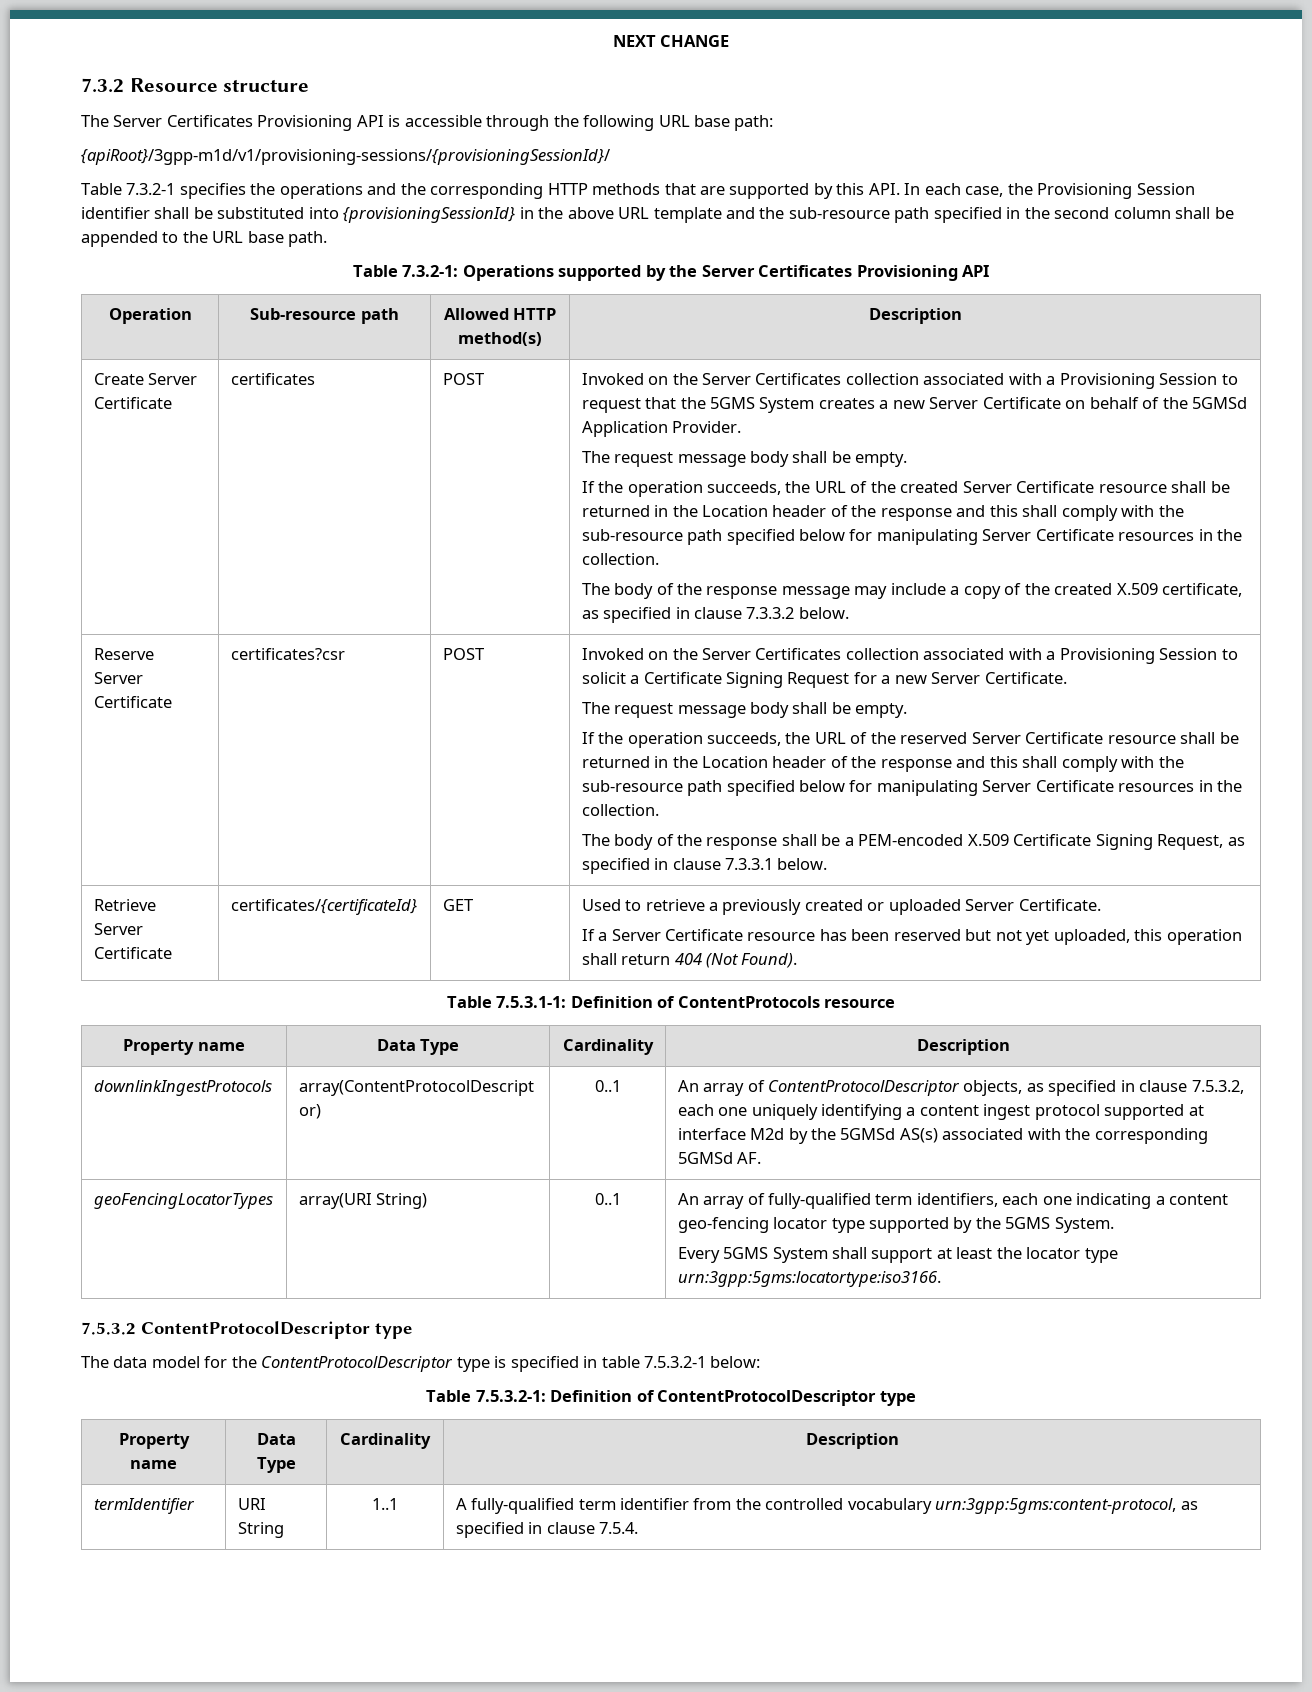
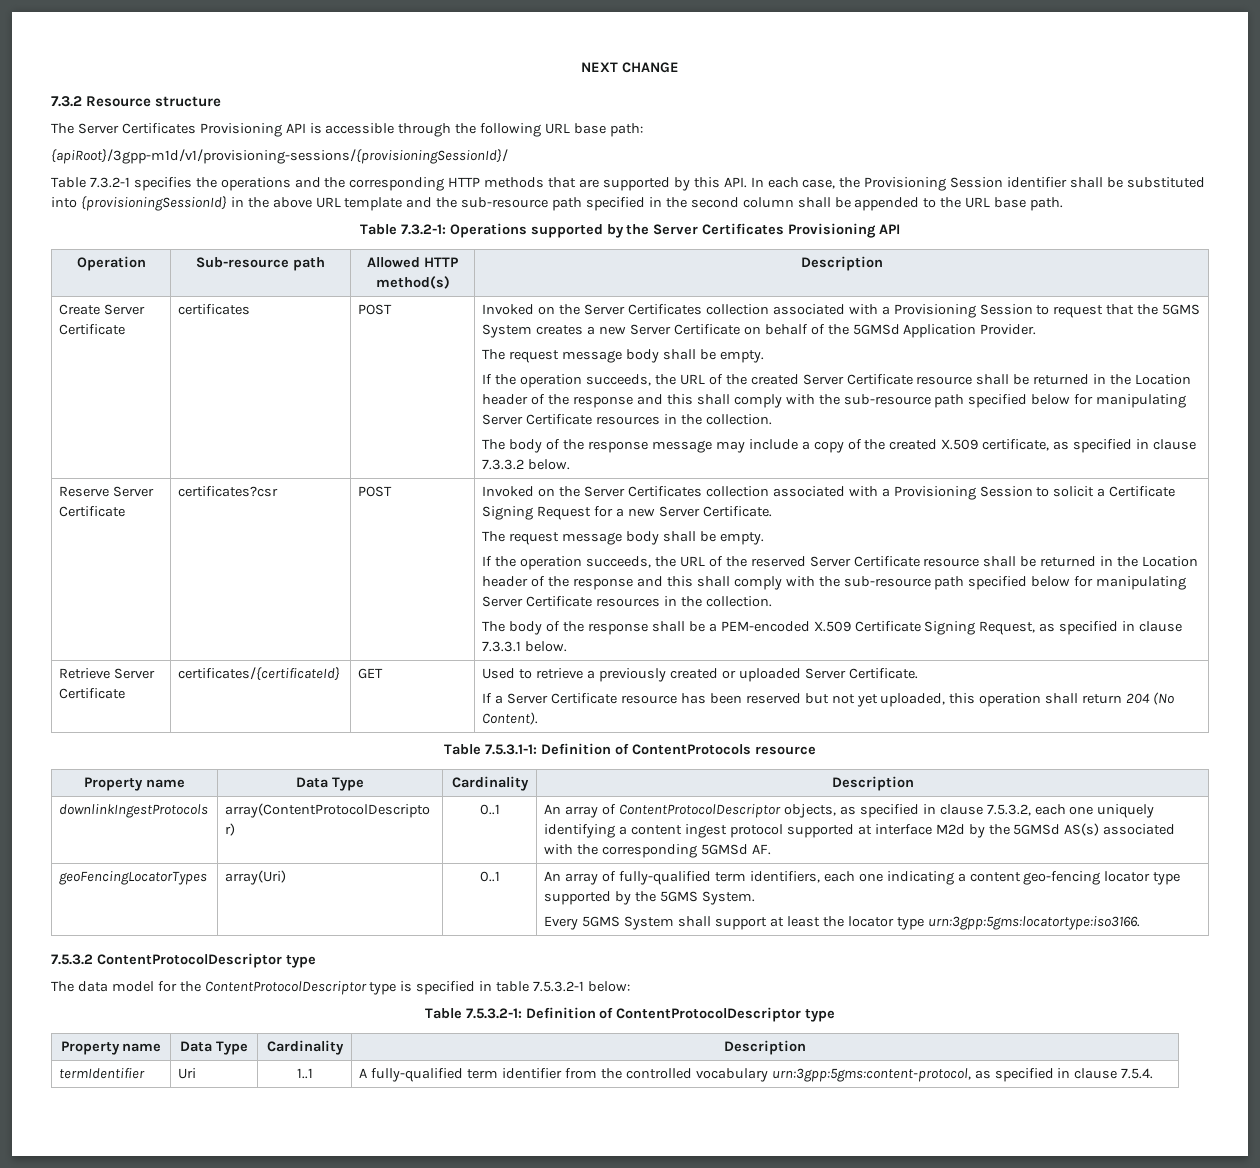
  Retrieve Server Certificate | certificates/{certificateId} | GET | Used to retrieve a previously created or uploaded Server Certificate.
- If a Server Certificate resource has been reserved but not yet uploaded, this operation shall return 404 (Not Found).
+ If a Server Certificate resource has been reserved but not yet uploaded, this operation shall return 204 (No Content).
- geoFencingLocatorTypes | array(URI String) | 0..1 | An array of fully-qualified term identifiers, each one indicating a content geo-fencing locator type supported by the 5GMS System.
+ geoFencingLocatorTypes | array(Uri) | 0..1 | An array of fully-qualified term identifiers, each one indicating a content geo-fencing locator type supported by the 5GMS System.
- termIdentifier | URI String | 1..1 | A fully-qualified term identifier from the controlled vocabulary urn:3gpp:5gms:content-protocol, as specified in clause 7.5.4.
+ termIdentifier | Uri | 1..1 | A fully-qualified term identifier from the controlled vocabulary urn:3gpp:5gms:content-protocol, as specified in clause 7.5.4.

